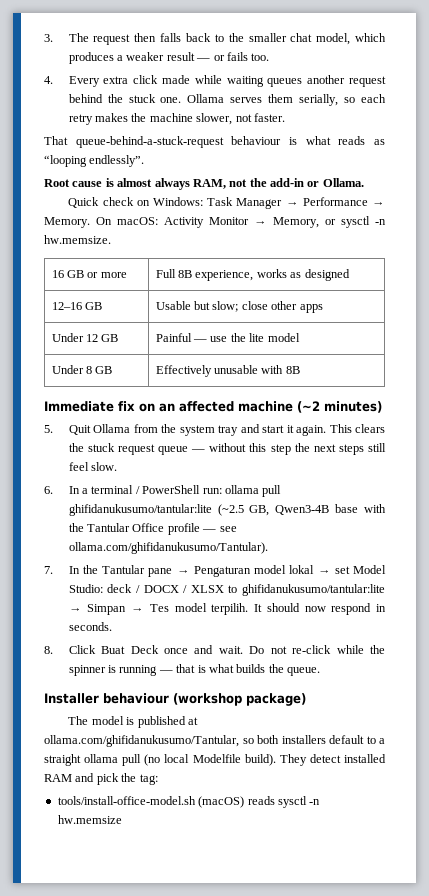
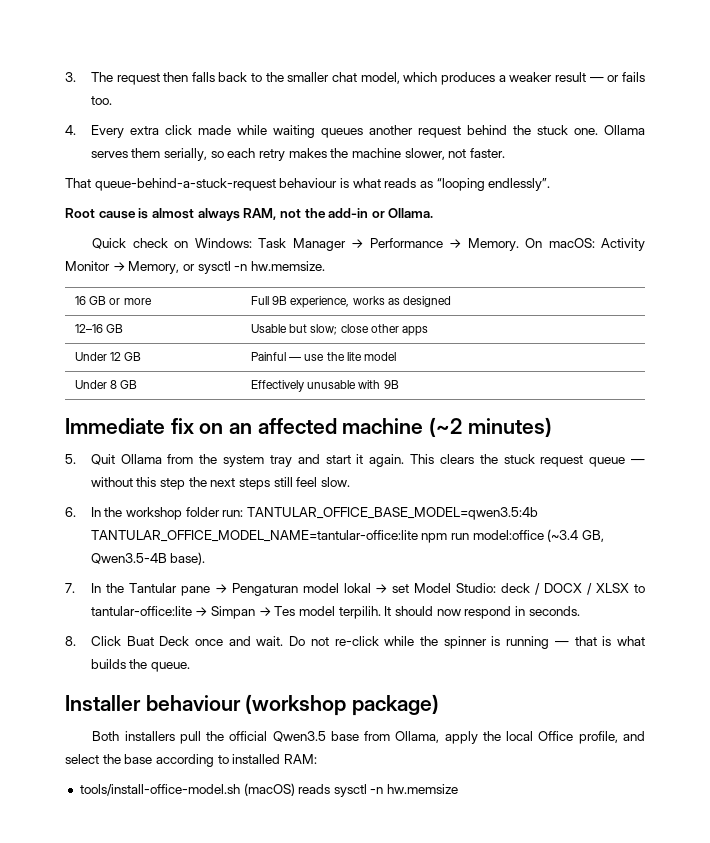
- 16 GB or more | Full 8B experience, works as designed
+ 16 GB or more | Full 9B experience, works as designed
- Under 8 GB | Effectively unusable with 8B
+ Under 8 GB | Effectively unusable with 9B
- 6. In a terminal / PowerShell run: ollama pull ghifidanukusumo/tantular:lite (~2.5 GB, Qwen3-4B base with the Tantular Office profile — see ollama.com/ghifidanukusumo/Tantular).
+ 6. In the workshop folder run: TANTULAR_OFFICE_BASE_MODEL=qwen3.5:4b TANTULAR_OFFICE_MODEL_NAME=tantular-office:lite npm run model:office (~3.4 GB, Qwen3.5-4B base).
- 7. In the Tantular pane → Pengaturan model lokal → set Model Studio: deck / DOCX / XLSX to ghifidanukusumo/tantular:lite → Simpan → Tes model terpilih.
+ 7. In the Tantular pane → Pengaturan model lokal → set Model Studio: deck / DOCX / XLSX to tantular-office:lite → Simpan → Tes model terpilih.
- The model is published at ollama.com/ghifidanukusumo/Tantular, so both installers default to a straight ollama pull (no local Modelfile build). They detect installed RAM and pick the tag:
+ Both installers pull the official Qwen3.5 base from Ollama, apply the local Office profile, and select the base according to installed RAM:

